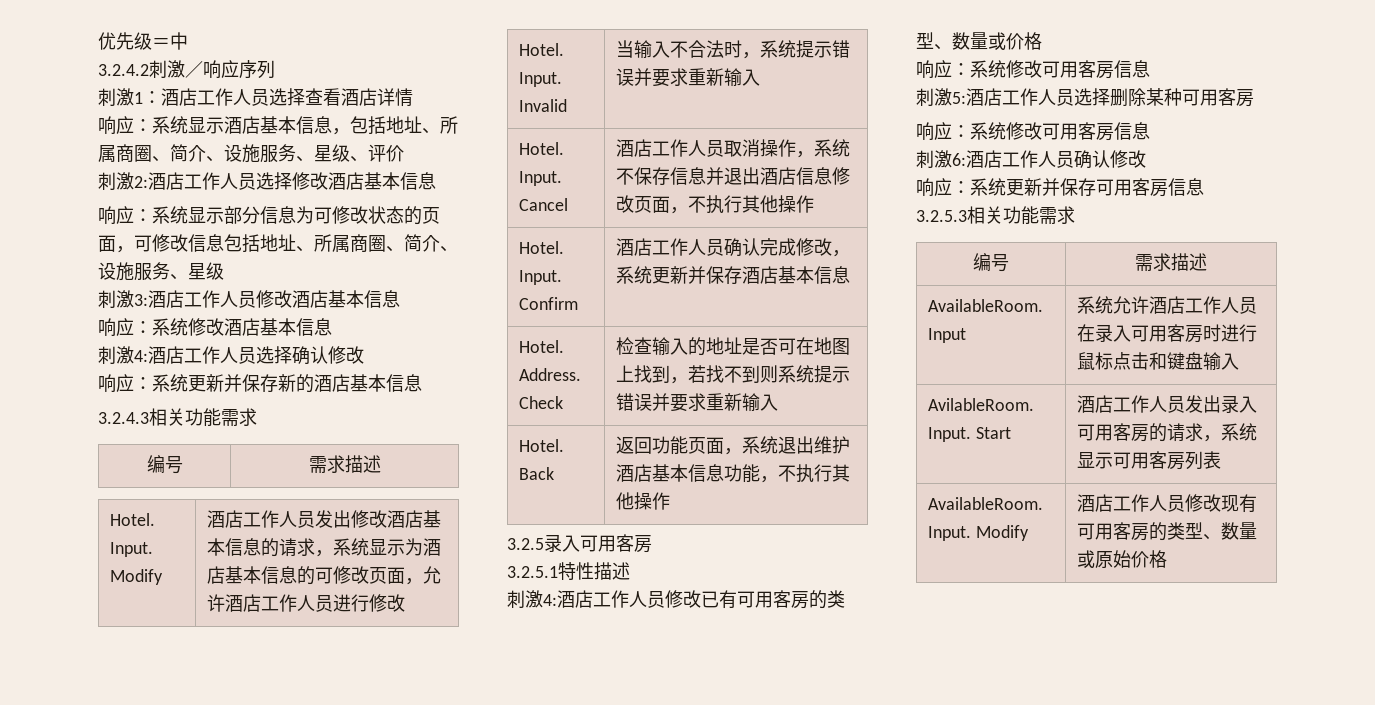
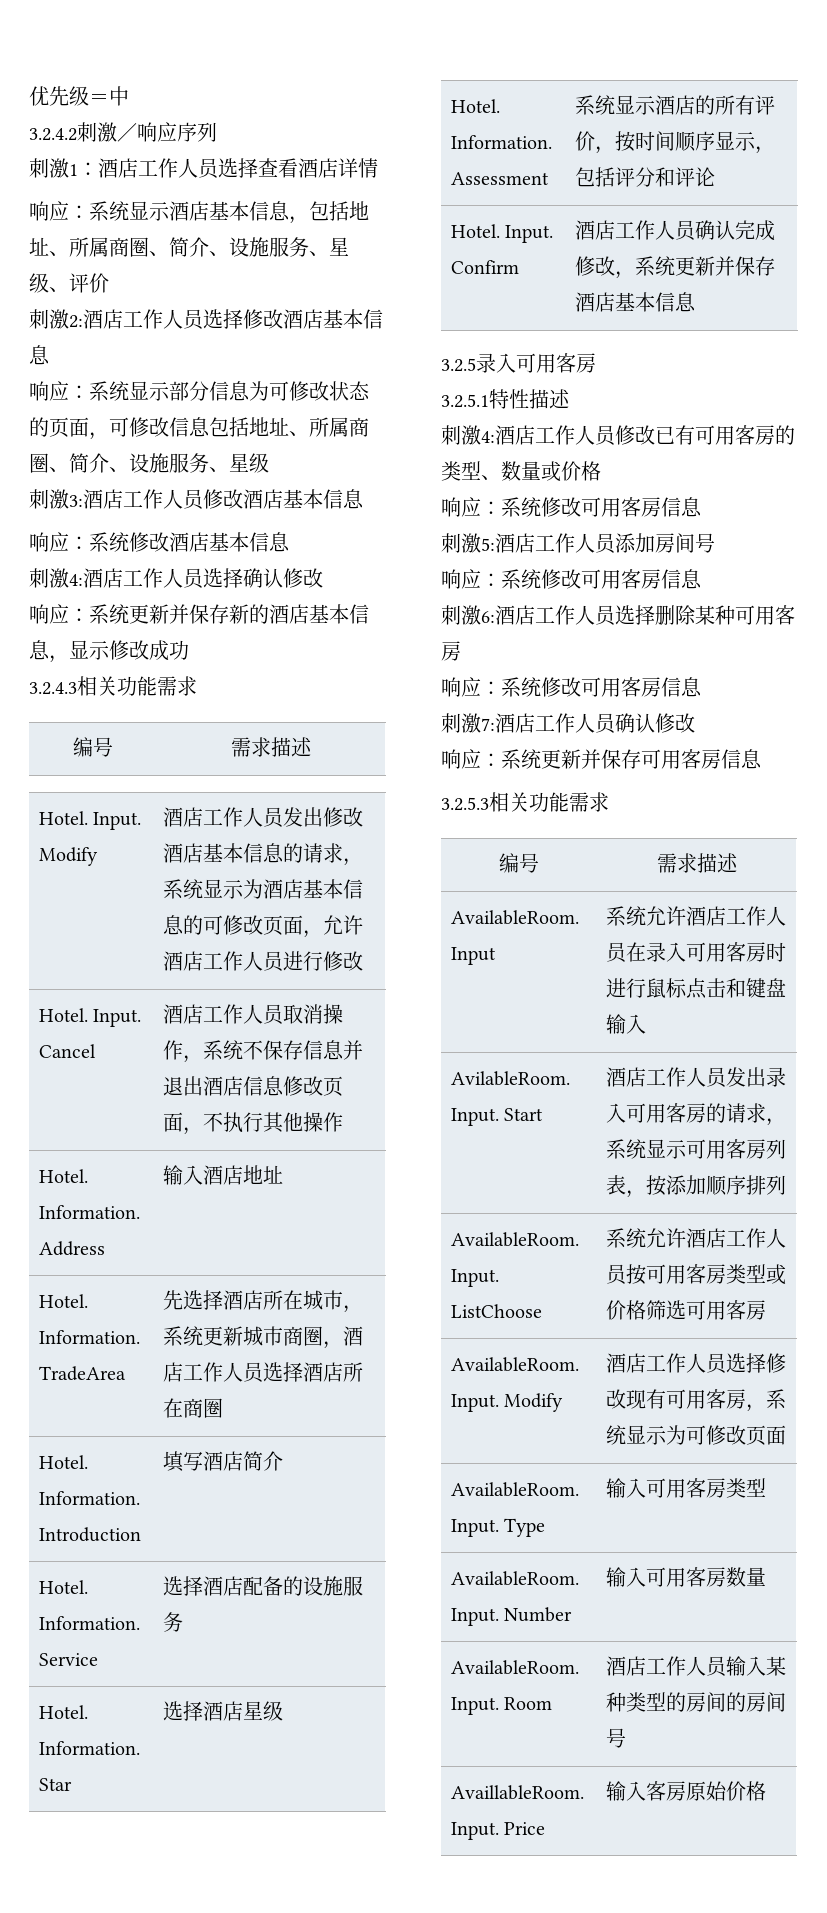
- 响应：系统更新并保存新的酒店基本信息
+ 响应：系统更新并保存新的酒店基本信息，显示修改成功
- Hotel. Input. Invalid | 当输入不合法时，系统提示错误并要求重新输入
+ Hotel. Information. Address | 输入酒店地址
+ Hotel. Information. TradeArea | 先选择酒店所在城市，系统更新城市商圈，酒店工作人员选择酒店所在商圈
+ Hotel. Information. Introduction | 填写酒店简介
+ Hotel. Information. Service | 选择酒店配备的设施服务
+ Hotel. Information. Star | 选择酒店星级
+ Hotel. Information. Assessment | 系统显示酒店的所有评价，按时间顺序显示，包括评分和评论
- Hotel. Address. Check | 检查输入的地址是否可在地图上找到，若找不到则系统提示错误并要求重新输入
- Hotel. Back | 返回功能页面，系统退出维护酒店基本信息功能，不执行其他操作
- 刺激5:酒店工作人员选择删除某种可用客房
+ 刺激5:酒店工作人员添加房间号
+ 响应：系统修改可用客房信息
+ 刺激6:酒店工作人员选择删除某种可用客房
- 刺激6:酒店工作人员确认修改
+ 刺激7:酒店工作人员确认修改
- AvilableRoom. Input. Start | 酒店工作人员发出录入可用客房的请求，系统显示可用客房列表
+ AvilableRoom. Input. Start | 酒店工作人员发出录入可用客房的请求，系统显示可用客房列表，按添加顺序排列
+ AvailableRoom. Input. ListChoose | 系统允许酒店工作人员按可用客房类型或价格筛选可用客房
- AvailableRoom. Input. Modify | 酒店工作人员修改现有可用客房的类型、数量或原始价格
+ AvailableRoom. Input. Modify | 酒店工作人员选择修改现有可用客房，系统显示为可修改页面
+ AvailableRoom. Input. Type | 输入可用客房类型
+ AvailableRoom. Input. Number | 输入可用客房数量
+ AvailableRoom. Input. Room | 酒店工作人员输入某种类型的房间的房间号
+ AvaillableRoom. Input. Price | 输入客房原始价格

